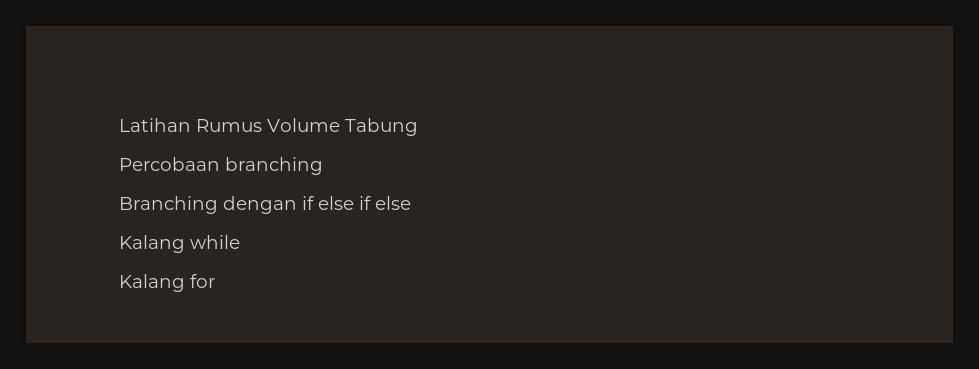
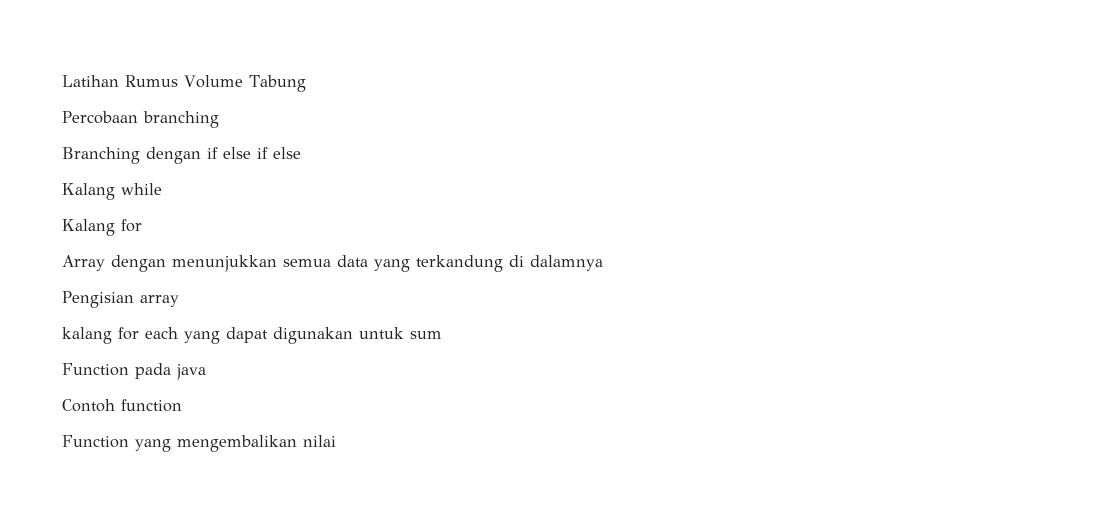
+ Array dengan menunjukkan semua data yang terkandung di dalamnya
+ Pengisian array
+ kalang for each yang dapat digunakan untuk sum
+ Function pada java
+ Contoh function
+ Function yang mengembalikan nilai

